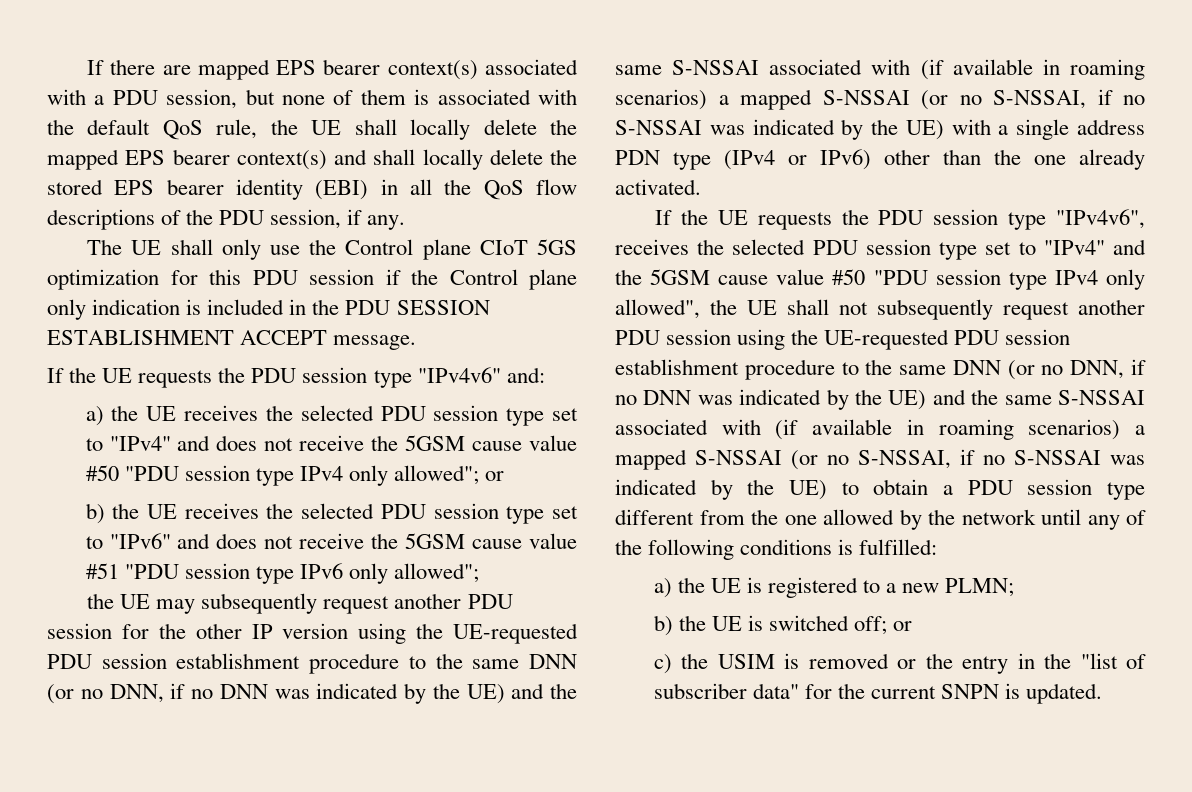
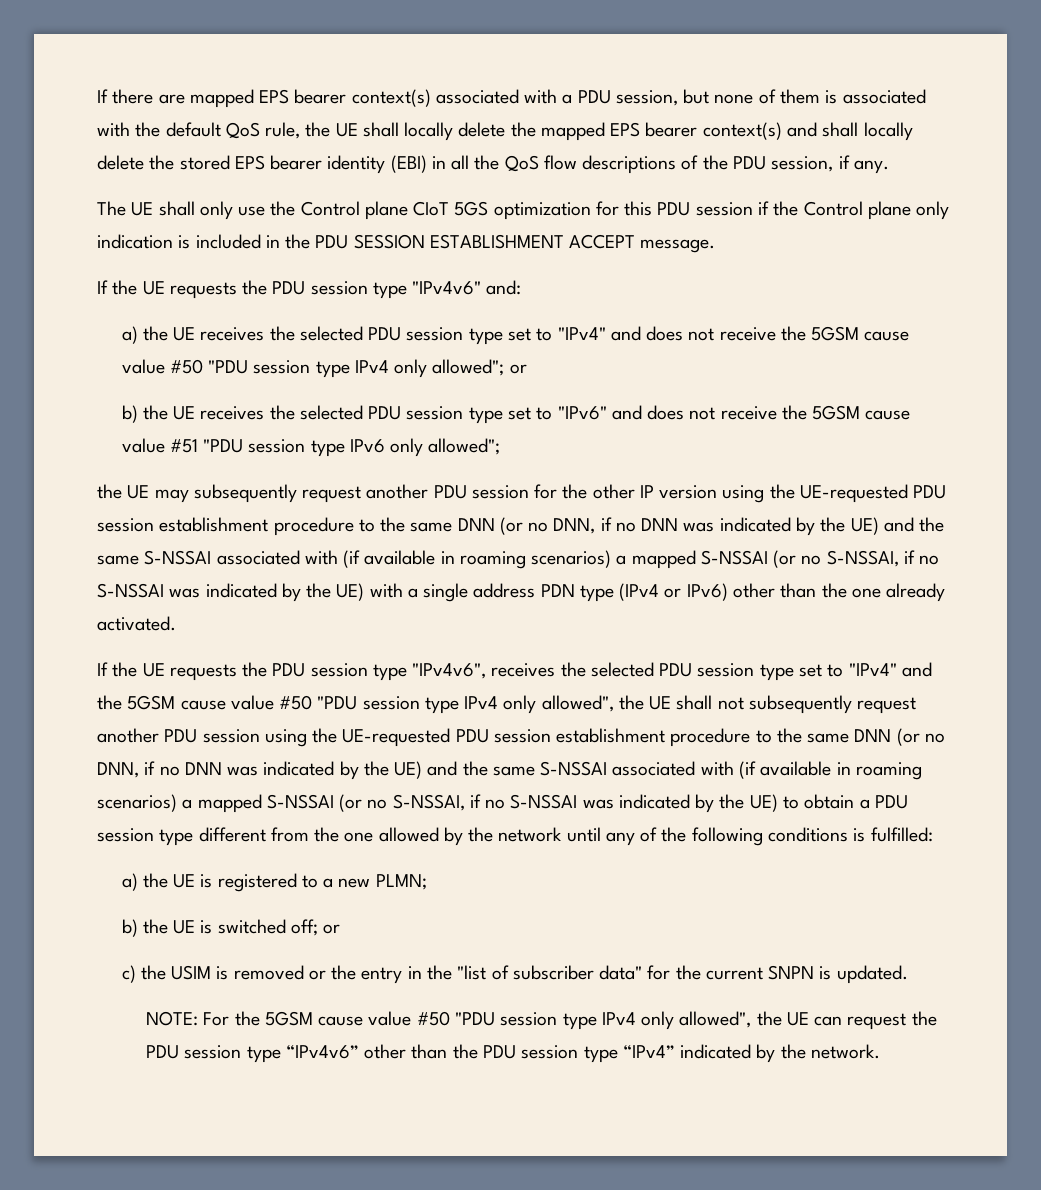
+ NOTE: For the 5GSM cause value #50 "PDU session type IPv4 only allowed", the UE can request the PDU session type “IPv4v6” other than the PDU session type “IPv4” indicated by the network.

